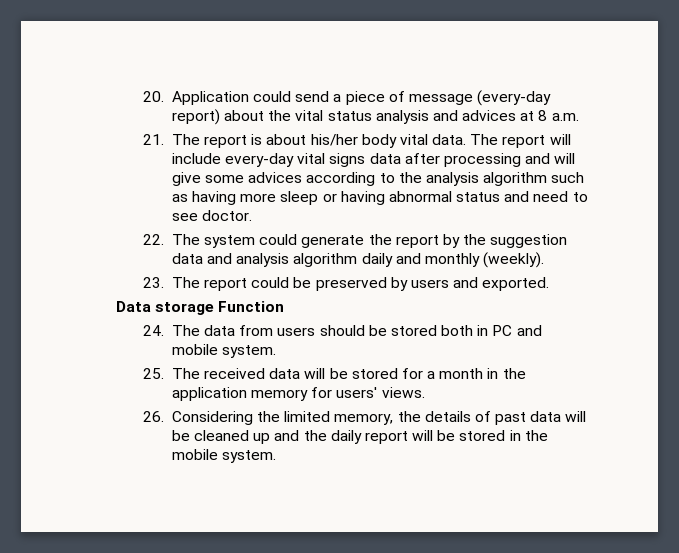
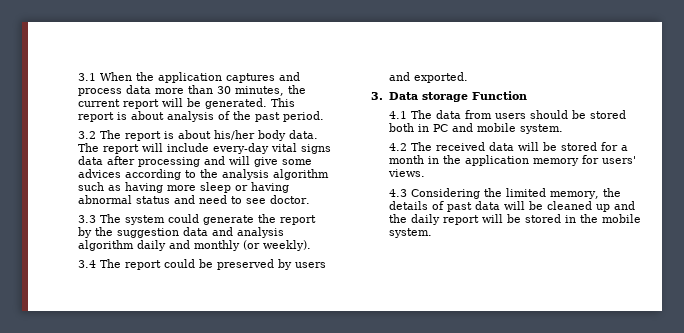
- 20. Application could send a piece of message (every-day report) about the vital status analysis and advices at 8 a.m.
- 21. The report is about his/her body vital data.
+ 3.1 When the application captures and process data more than 30 minutes, the current report will be generated. This report is about analysis of the past period.
+ 3.2 The report is about his/her body data.
- 22. The system could generate the report by the suggestion data and analysis algorithm daily and monthly (weekly).
- 23. The report could be preserved by users and exported.
+ 3.3 The system could generate the report by the suggestion data and analysis algorithm daily and monthly (or weekly).
+ 3.4 The report could be preserved by users and exported.
- Data storage Function
+ 3. Data storage Function
- 24. The data from users should be stored both in PC and mobile system.
+ 4.1 The data from users should be stored both in PC and mobile system.
- 25. The received data will be stored for a month in the application memory for users' views.
+ 4.2 The received data will be stored for a month in the application memory for users' views.
- 26. Considering the limited memory, the details of past data will be cleaned up and the daily report will be stored in the mobile system.
+ 4.3 Considering the limited memory, the details of past data will be cleaned up and the daily report will be stored in the mobile system.

